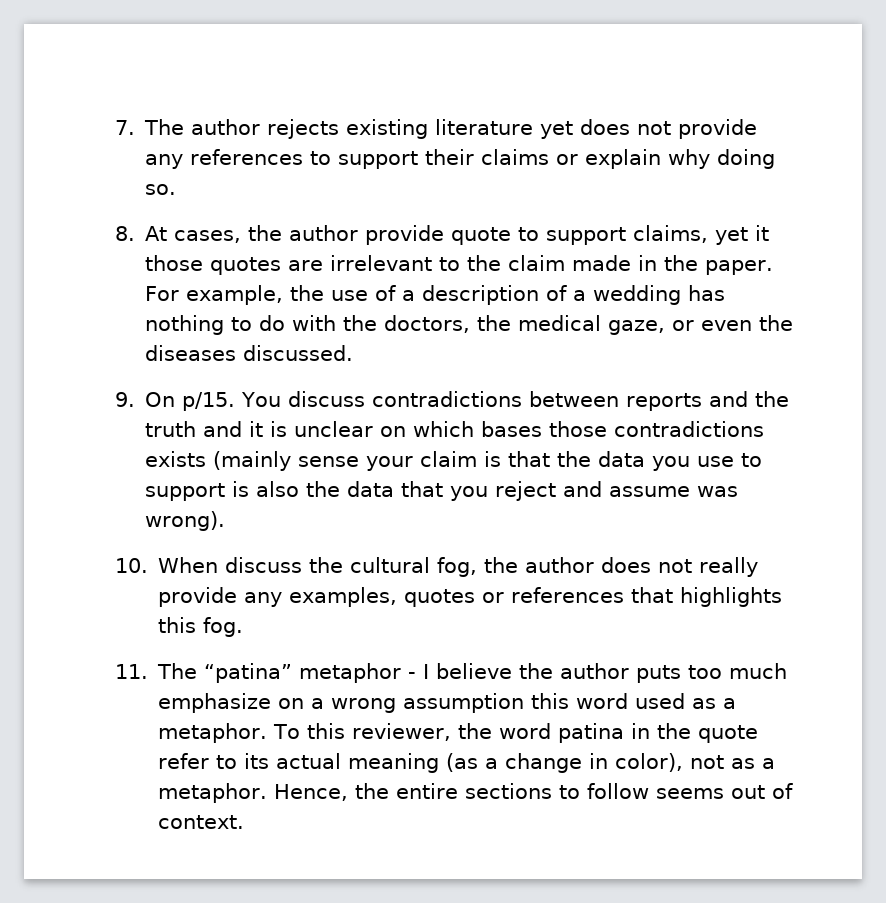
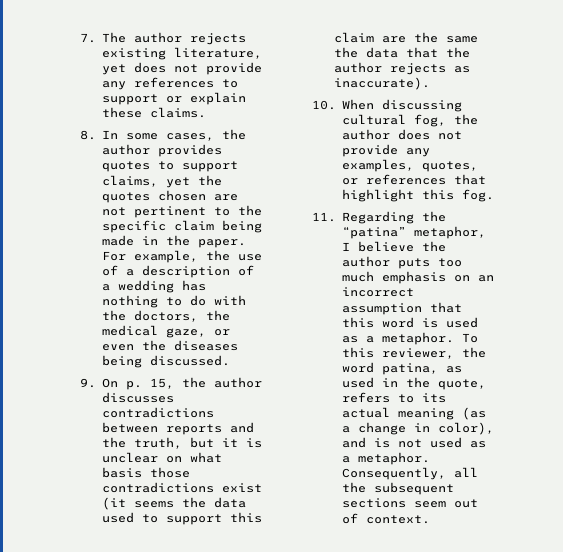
- 7. The author rejects existing literature yet does not provide any references to support their claims or explain why doing so.
+ 7. The author rejects existing literature, yet does not provide any references to support or explain these claims.
- 8. At cases, the author provide quote to support claims, yet it those quotes are irrelevant to the claim made in the paper.
+ 8. In some cases, the author provides quotes to support claims, yet the quotes chosen are not pertinent to the specific claim being made in the paper.
- For example, the use of a description of a wedding has nothing to do with the doctors, the medical gaze, or even the diseases discussed.
+ For example, the use of a description of a wedding has nothing to do with the doctors, the medical gaze, or even the diseases being discussed.
- 9. On p/15. You discuss contradictions between reports and the truth and it is unclear on which bases those contradictions exists (mainly sense your claim is that the data you use to support is also the data that you reject and assume was wrong).
+ 9. On p. 15, the author discusses contradictions between reports and the truth, but it is unclear on what basis those contradictions exist (it seems the data used to support this claim are the same the data that the author rejects as inaccurate).
- 10. When discuss the cultural fog, the author does not really provide any examples, quotes or references that highlights this fog.
+ 10. When discussing cultural fog, the author does not provide any examples, quotes, or references that highlight this fog.
- 11. The “patina” metaphor - I believe the author puts too much emphasize on a wrong assumption this word used as a metaphor.
+ 11. Regarding the “patina” metaphor, I believe the author puts too much emphasis on an incorrect assumption that this word is used as a metaphor.
- To this reviewer, the word patina in the quote refer to its actual meaning (as a change in color), not as a metaphor. Hence, the entire sections to follow seems out of context.
+ To this reviewer, the word patina, as used in the quote, refers to its actual meaning (as a change in color), and is not used as a metaphor. Consequently, all the subsequent sections seem out of context.

